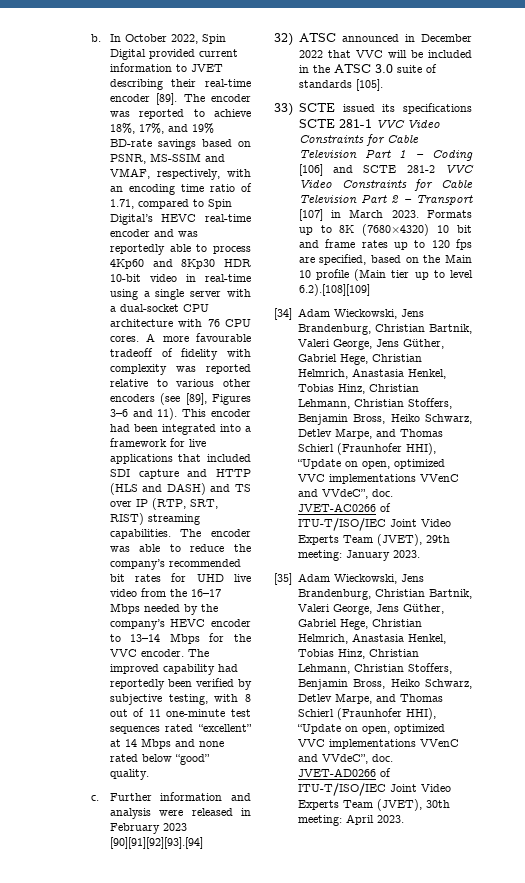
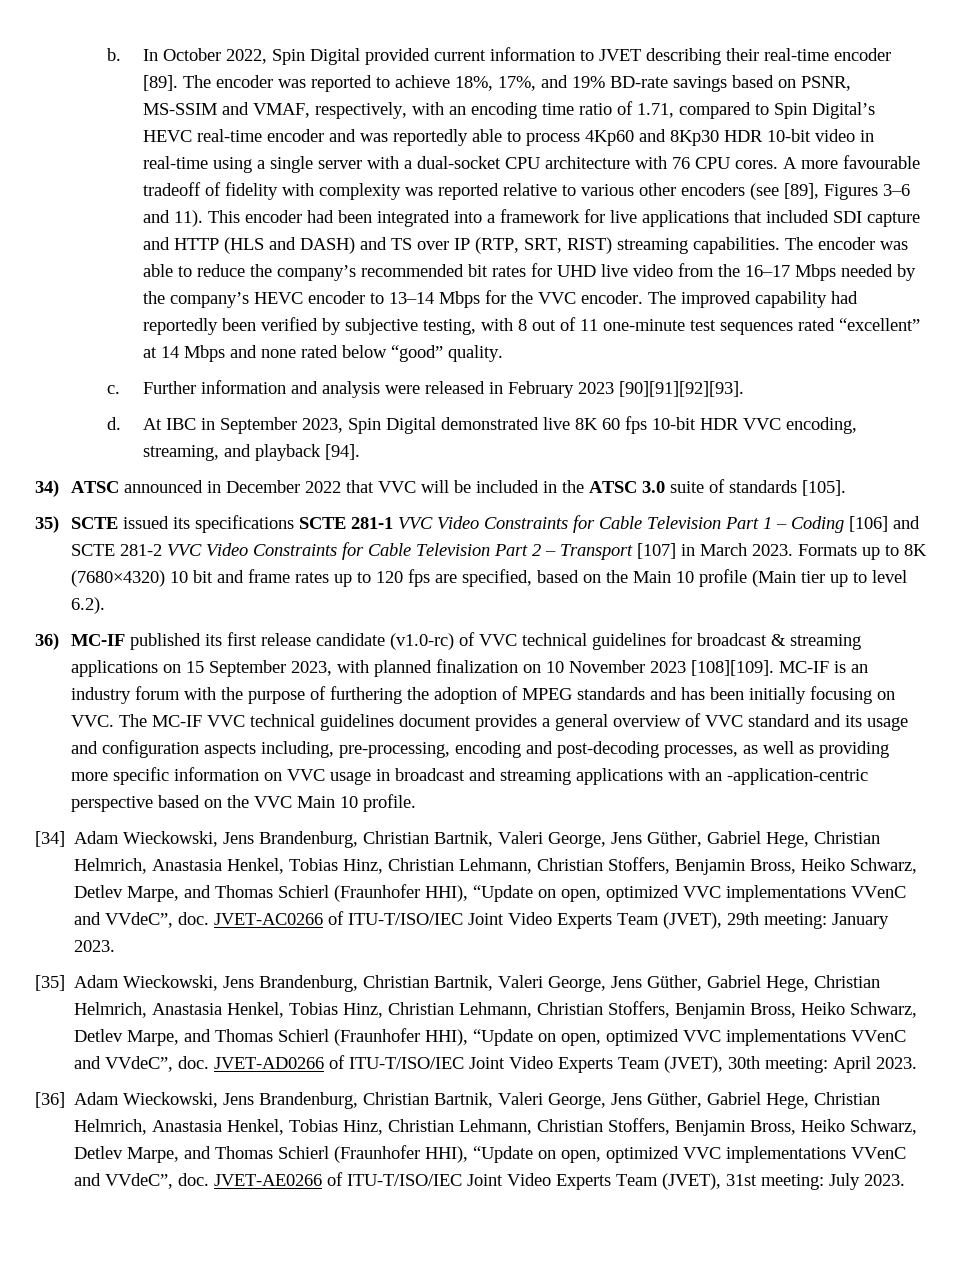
- Further information and analysis were released in February 2023 [90][91][92][93].[94]
- 32) ATSC announced in December 2022 that VVC will be included in the ATSC 3.0 suite of standards [105].
+ Further information and analysis were released in February 2023 [90][91][92][93].
+ d. At IBC in September 2023, Spin Digital demonstrated live 8K 60 fps 10-bit HDR VVC encoding, streaming, and playback [94].
+ 34) ATSC announced in December 2022 that VVC will be included in the ATSC 3.0 suite of standards [105].
- 33) SCTE issued its specifications SCTE 281-1 VVC Video Constraints for Cable Television Part 1 – Coding [106] and SCTE 281-2 VVC Video Constraints for Cable Television Part 2 – Transport [107] in March 2023.
+ 35) SCTE issued its specifications SCTE 281-1 VVC Video Constraints for Cable Television Part 1 – Coding [106] and SCTE 281-2 VVC Video Constraints for Cable Television Part 2 – Transport [107] in March 2023.
- Formats up to 8K (7680×4320) 10 bit and frame rates up to 120 fps are specified, based on the Main 10 profile (Main tier up to level 6.2).[108][109]
+ Formats up to 8K (7680×4320) 10 bit and frame rates up to 120 fps are specified, based on the Main 10 profile (Main tier up to level 6.2).
+ 36) MC-IF published its first release candidate (v1.0-rc) of VVC technical guidelines for broadcast & streaming applications on 15 September 2023, with planned finalization on 10 November 2023 [108][109]. MC-IF is an industry forum with the purpose of furthering the adoption of MPEG standards and has been initially focusing on VVC. The MC-IF VVC technical guidelines document provides a general overview of VVC standard and its usage and configuration aspects including, pre-processing, encoding and post-decoding processes, as well as providing more specific information on VVC usage in broadcast and streaming applications with an -application-centric perspective based on the VVC Main 10 profile.
+ [36] Adam Wieckowski, Jens Brandenburg, Christian Bartnik, Valeri George, Jens Güther, Gabriel Hege, Christian Helmrich, Anastasia Henkel, Tobias Hinz, Christian Lehmann, Christian Stoffers, Benjamin Bross, Heiko Schwarz, Detlev Marpe, and Thomas Schierl (Fraunhofer HHI), “Update on open, optimized VVC implementations VVenC and VVdeC”, doc. JVET-AE0266 of ITU-T/ISO/IEC Joint Video Experts Team (JVET), 31st meeting: July 2023.

